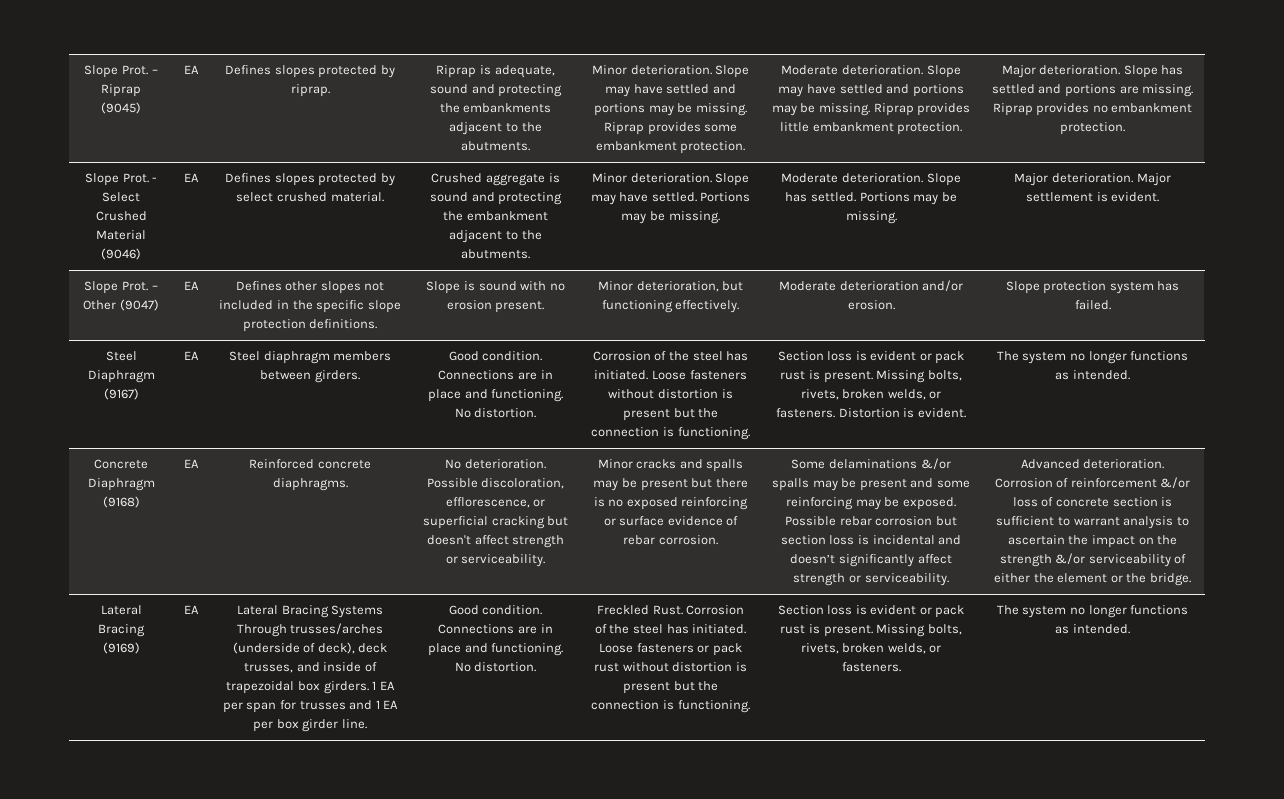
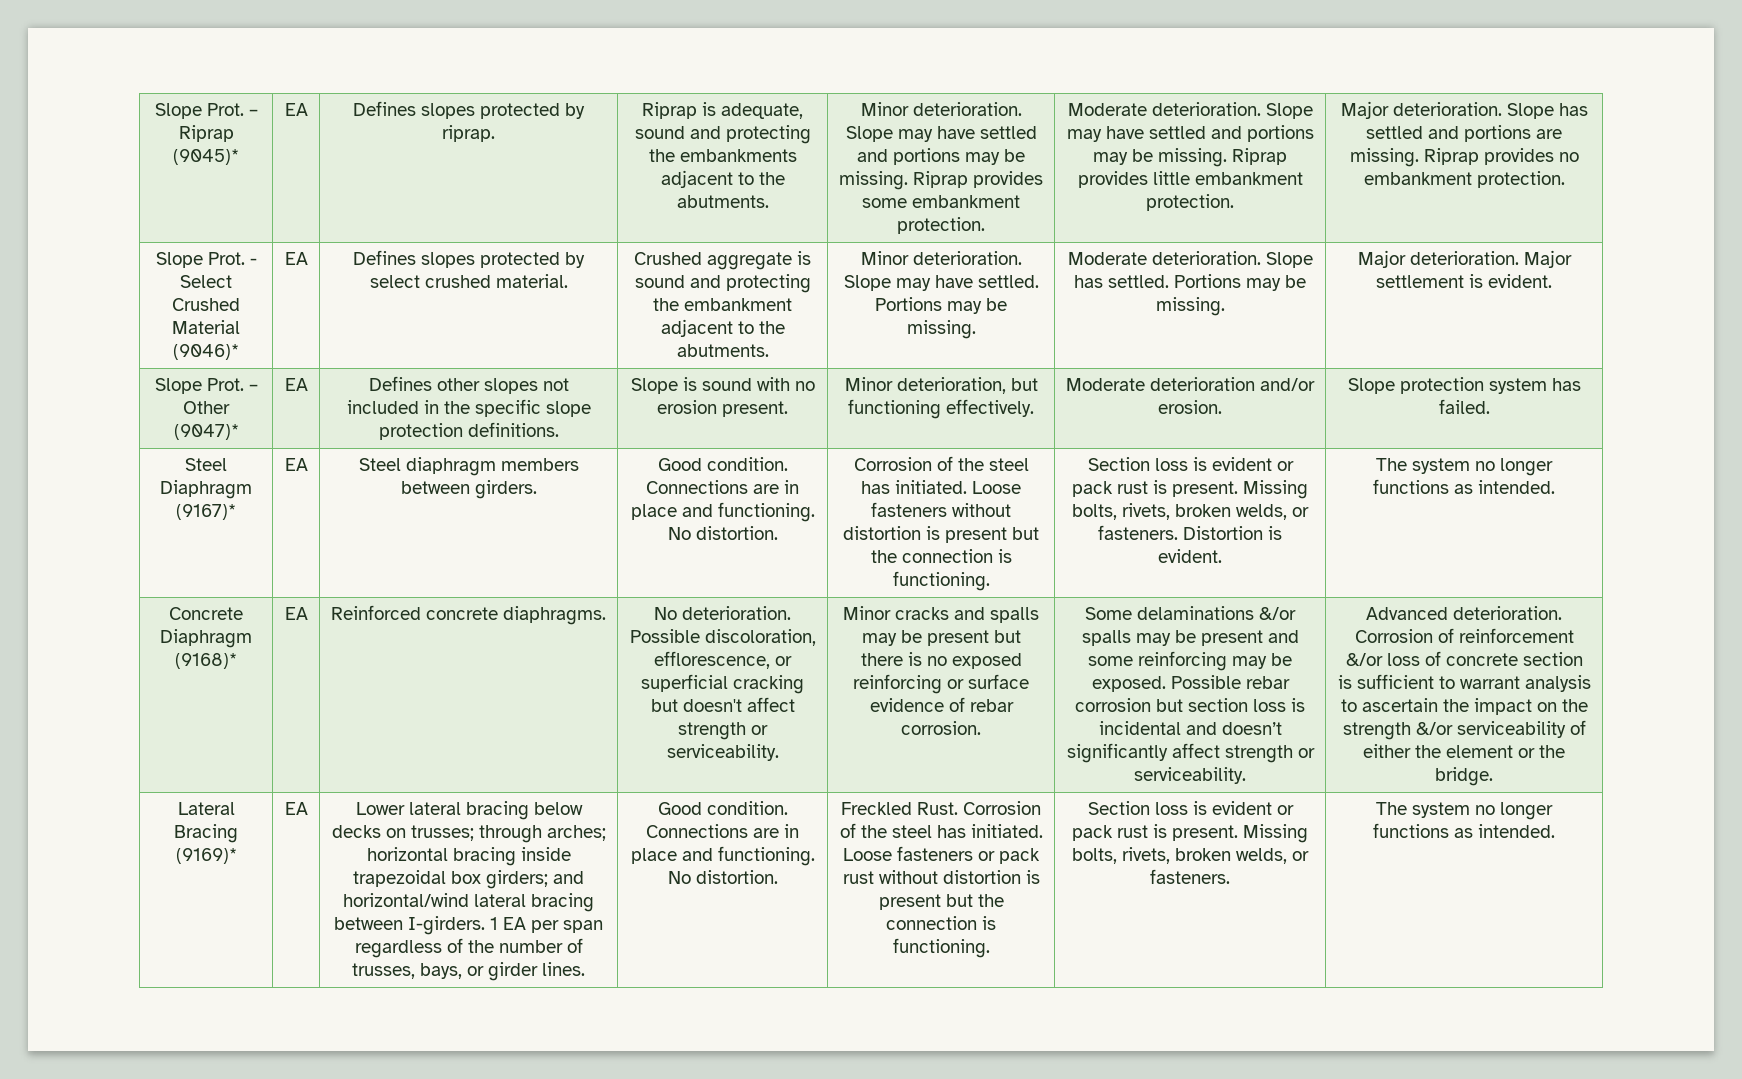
- – Riprap (9045)
+ – Riprap (9045)*
- - Select Crushed Material (9046)
+ - Select Crushed Material (9046)*
- Slope Prot. – Other (9047) | EA | Defines other slopes not included in the specific slope protection definitions. | Slope is sound with no erosion present. | Minor deterioration, but functioning effectively. | Moderate deterioration and/or erosion. | Slope protection system has failed.
+ Slope Prot. – Other (9047)* | EA | Defines other slopes not included in the specific slope protection definitions. | Slope is sound with no erosion present. | Minor deterioration, but functioning effectively. | Moderate deterioration and/or erosion. | Slope protection system has failed.
- Steel Diaphragm (9167)
+ Steel Diaphragm (9167)*
- Concrete Diaphragm (9168)
+ Concrete Diaphragm (9168)*
- Lateral Bracing (9169) | EA | Lateral Bracing Systems Through trusses/arches (underside of deck), deck trusses, and inside of trapezoidal box girders. 1 EA per span for trusses and 1 EA per box girder line.
+ Lateral Bracing (9169)* | EA | Lower lateral bracing below decks on trusses; through arches; horizontal bracing inside trapezoidal box girders; and horizontal/wind lateral bracing between I-girders. 1 EA per span regardless of the number of trusses, bays, or girder lines.

